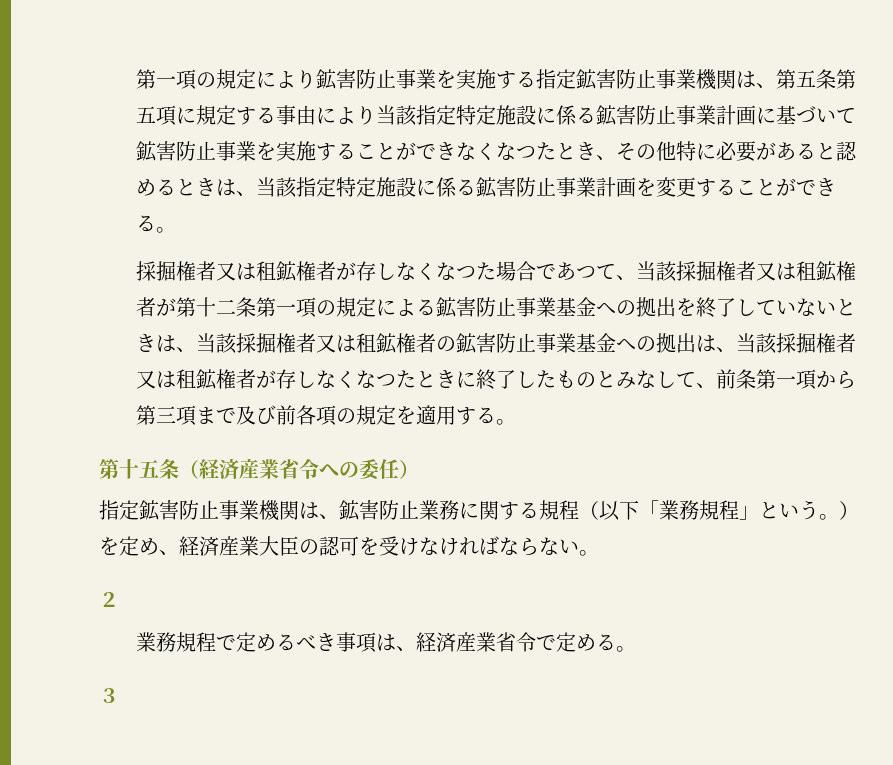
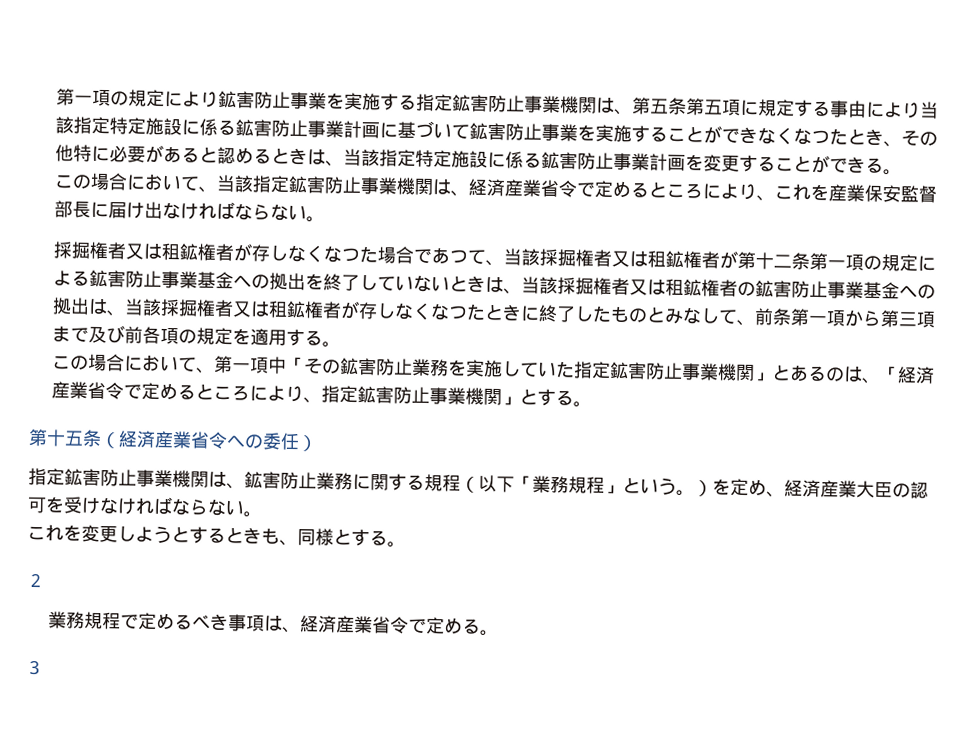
+ この場合において、当該指定鉱害防止事業機関は、経済産業省令で定めるところにより、これを産業保安監督部長に届け出なければならない。
+ この場合において、第一項中「その鉱害防止業務を実施していた指定鉱害防止事業機関」とあるのは、「経済産業省令で定めるところにより、指定鉱害防止事業機関」とする。
+ これを変更しようとするときも、同様とする。

